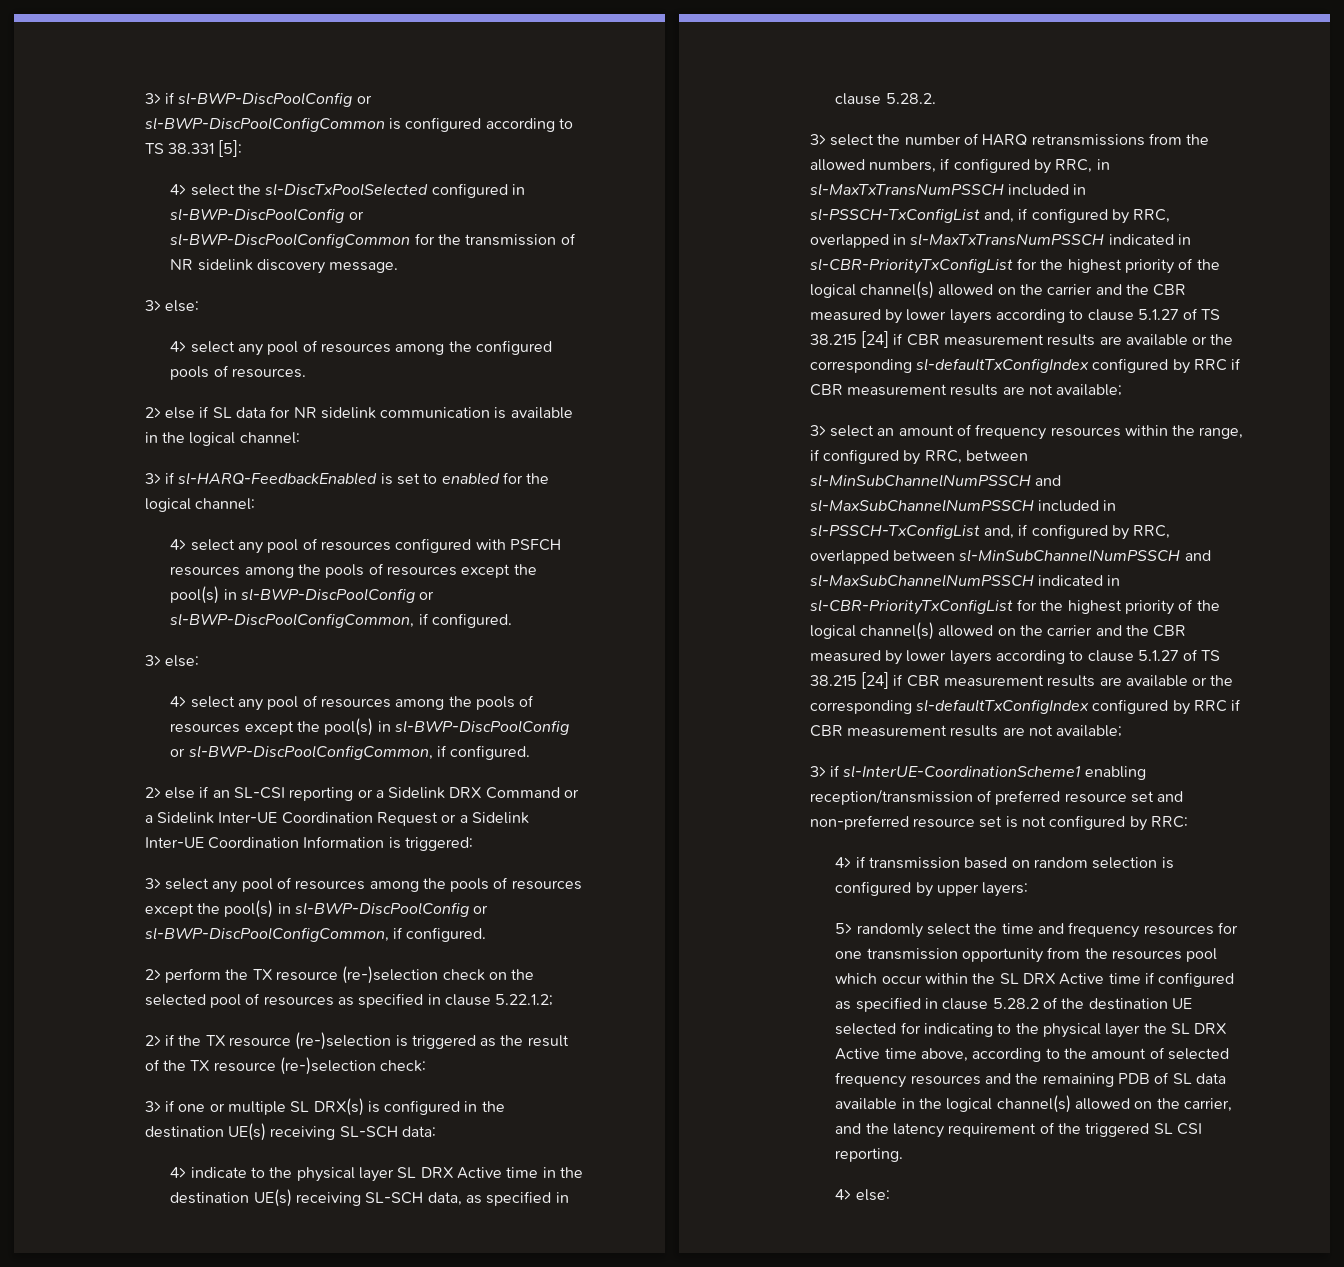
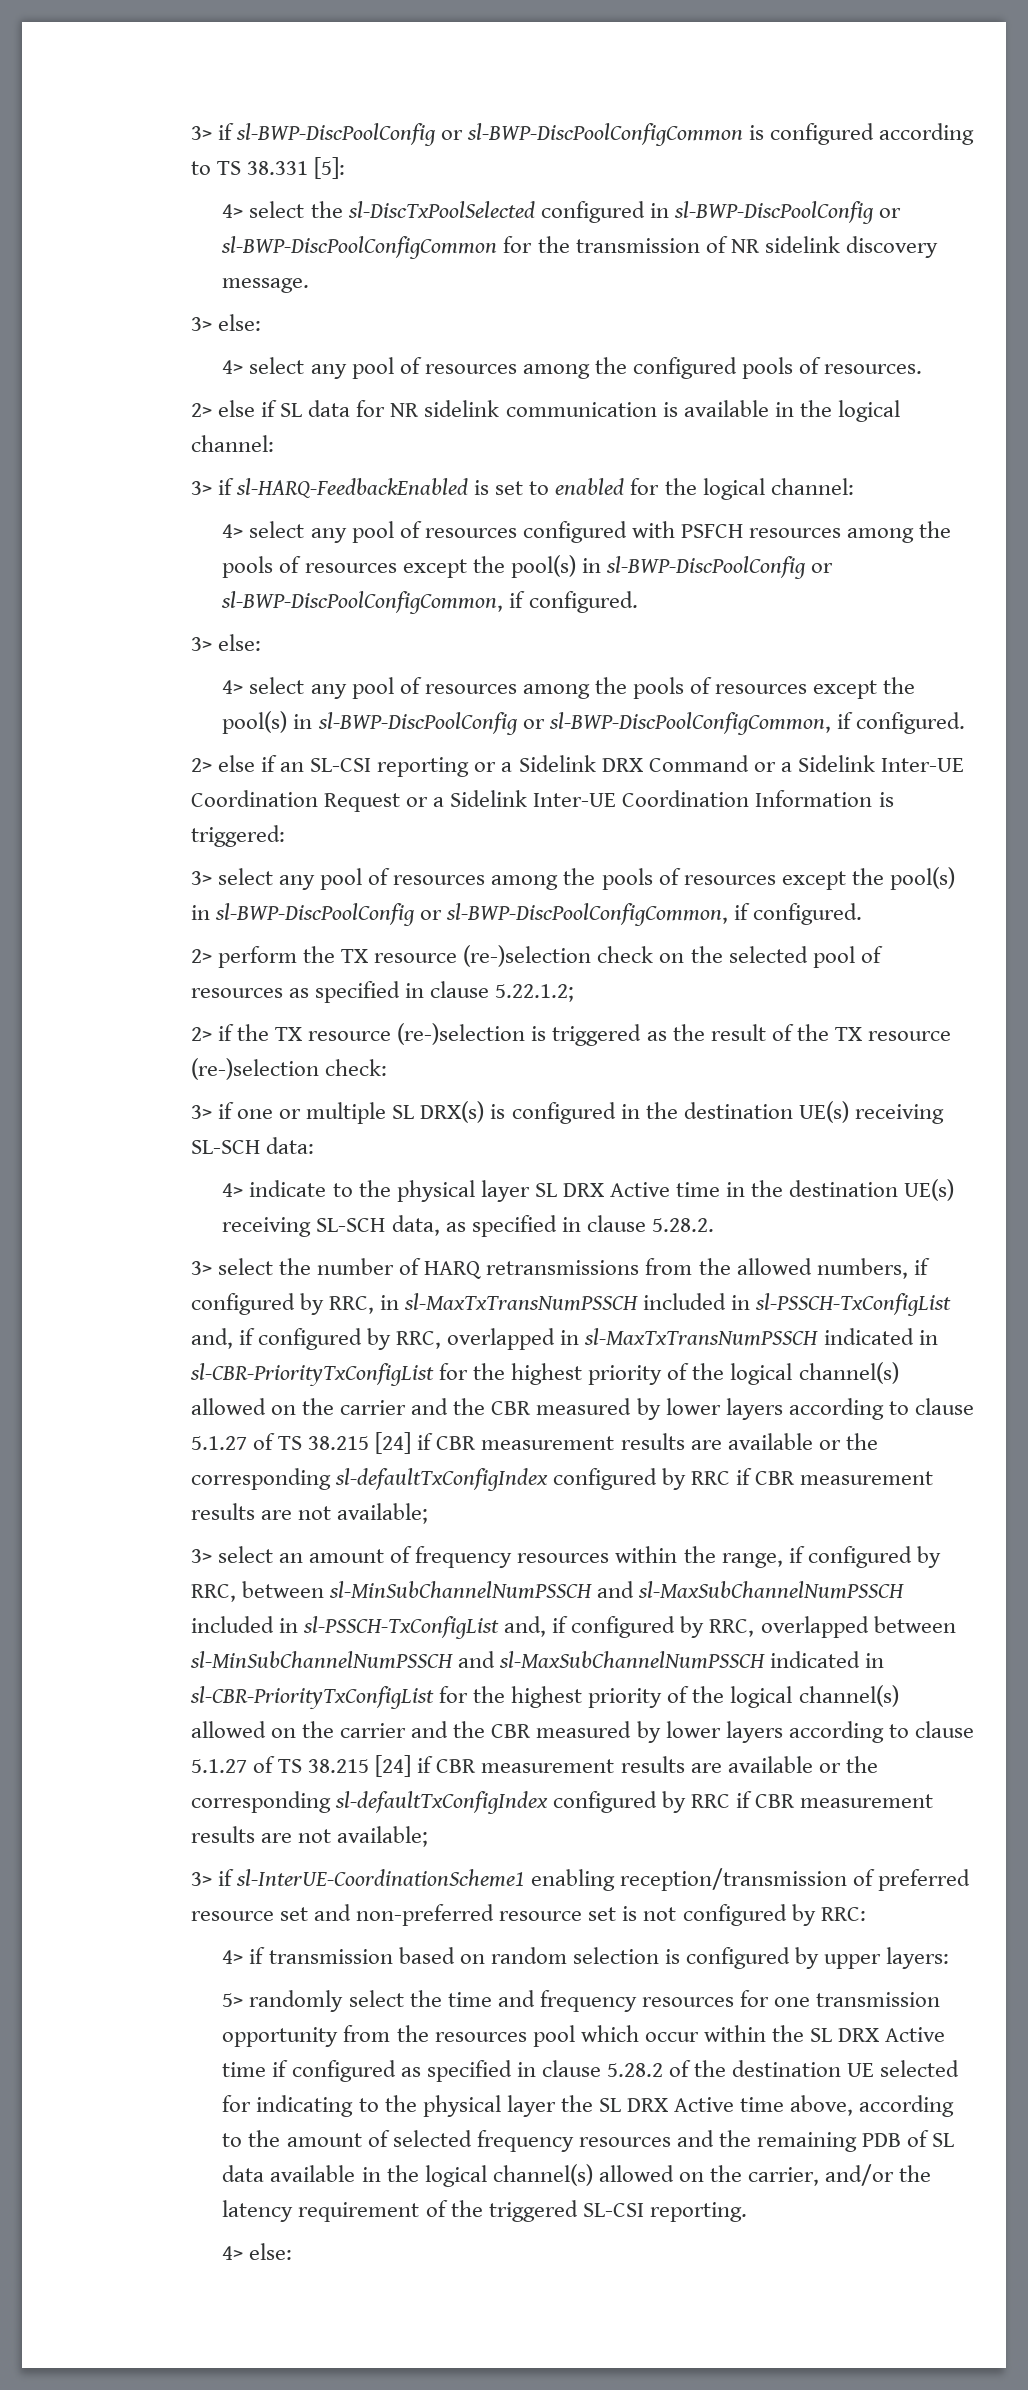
- 5> randomly select the time and frequency resources for one transmission opportunity from the resources pool which occur within the SL DRX Active time if configured as specified in clause 5.28.2 of the destination UE selected for indicating to the physical layer the SL DRX Active time above, according to the amount of selected frequency resources and the remaining PDB of SL data available in the logical channel(s) allowed on the carrier, and the latency requirement of the triggered SL CSI reporting.
+ 5> randomly select the time and frequency resources for one transmission opportunity from the resources pool which occur within the SL DRX Active time if configured as specified in clause 5.28.2 of the destination UE selected for indicating to the physical layer the SL DRX Active time above, according to the amount of selected frequency resources and the remaining PDB of SL data available in the logical channel(s) allowed on the carrier, and/or the latency requirement of the triggered SL-CSI reporting.

